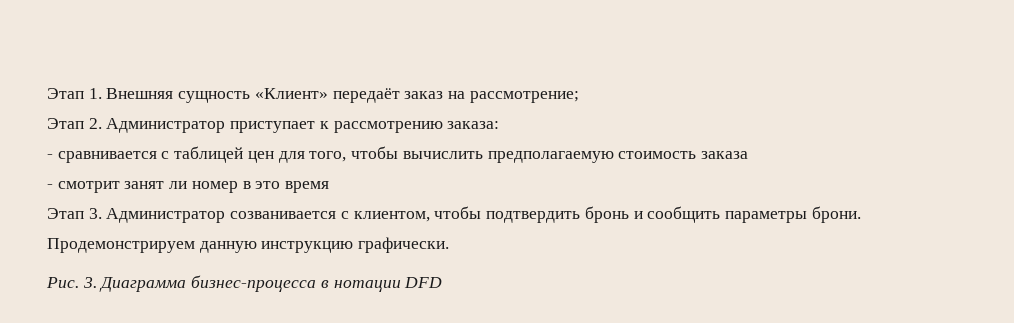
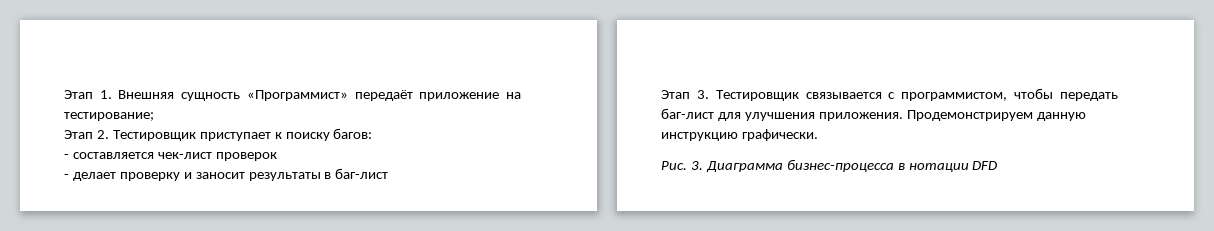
- Этап 1. Внешняя сущность «Клиент» передаёт заказ на рассмотрение;
+ Этап 1. Внешняя сущность «Программист» передаёт приложение на тестирование;
- Этап 2. Администратор приступает к рассмотрению заказа:
- - сравнивается с таблицей цен для того, чтобы вычислить предполагаемую стоимость заказа
- - смотрит занят ли номер в это время
- Этап 3. Администратор созванивается с клиентом, чтобы подтвердить бронь и сообщить параметры брони.
+ Этап 2. Тестировщик приступает к поиску багов:
+ - составляется чек-лист проверок
+ - делает проверку и заносит результаты в баг-лист
+ Этап 3. Тестировщик связывается с программистом, чтобы передать баг-лист для улучшения приложения.

